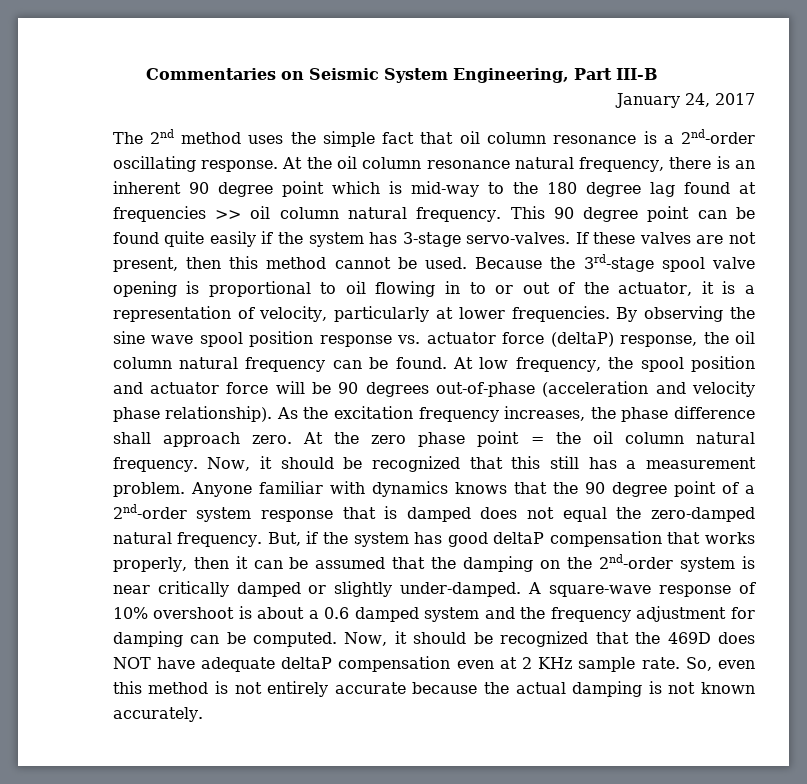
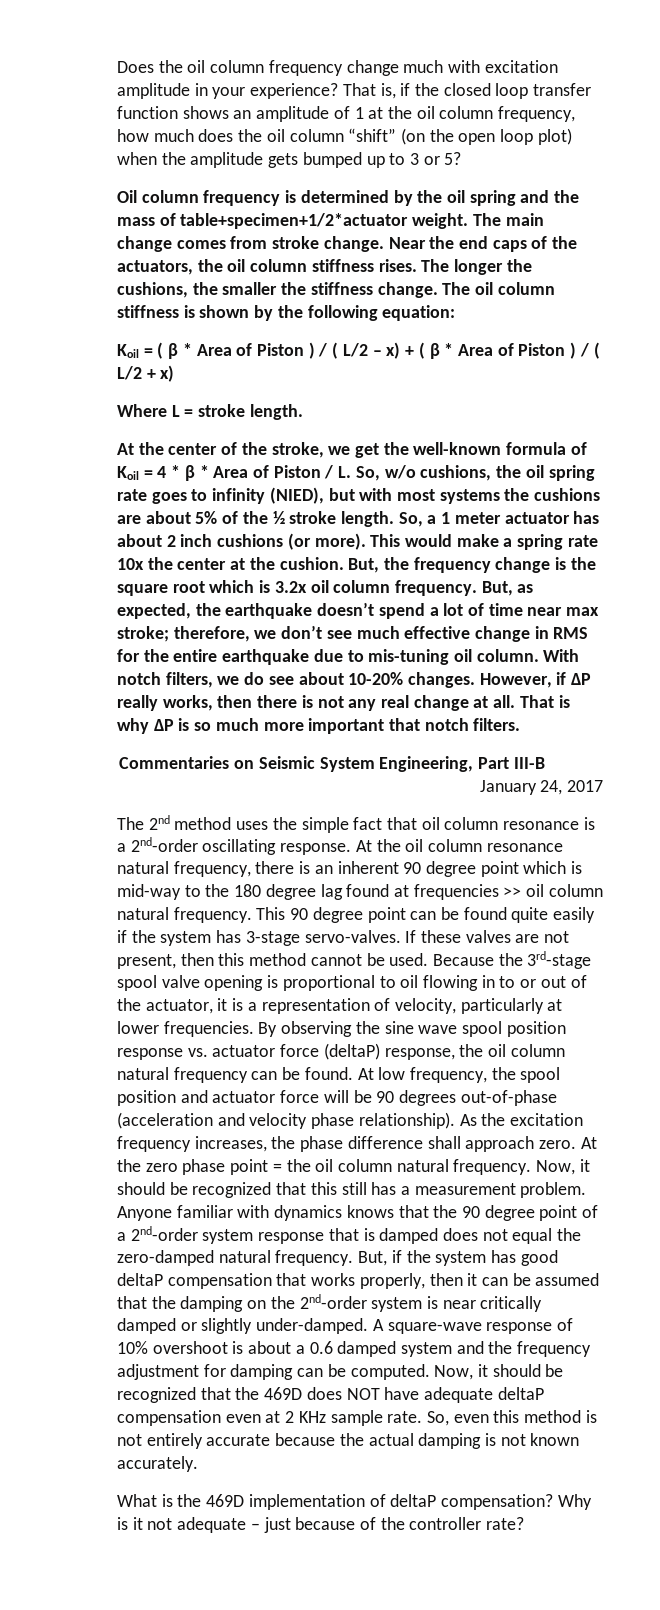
+ Does the oil column frequency change much with excitation amplitude in your experience? That is, if the closed loop transfer function shows an amplitude of 1 at the oil column frequency, how much does the oil column “shift” (on the open loop plot) when the amplitude gets bumped up to 3 or 5?
+ Oil column frequency is determined by the oil spring and the mass of table+specimen+1/2*actuator weight. The main change comes from stroke change. Near the end caps of the actuators, the oil column stiffness rises. The longer the cushions, the smaller the stiffness change. The oil column stiffness is shown by the following equation:
+ Koil = ( β * Area of Piston ) / ( L/2 – x) + ( β * Area of Piston ) / ( L/2 + x)
+ Where L = stroke length.
+ At the center of the stroke, we get the well-known formula of Koil = 4 * β * Area of Piston / L. So, w/o cushions, the oil spring rate goes to infinity (NIED), but with most systems the cushions are about 5% of the ½ stroke length. So, a 1 meter actuator has about 2 inch cushions (or more). This would make a spring rate 10x the center at the cushion. But, the frequency change is the square root which is 3.2x oil column frequency. But, as expected, the earthquake doesn’t spend a lot of time near max stroke; therefore, we don’t see much effective change in RMS for the entire earthquake due to mis-tuning oil column. With notch filters, we do see about 10-20% changes. However, if ΔP really works, then there is not any real change at all. That is why ΔP is so much more important that notch filters.
+ What is the 469D implementation of deltaP compensation? Why is it not adequate – just because of the controller rate?

